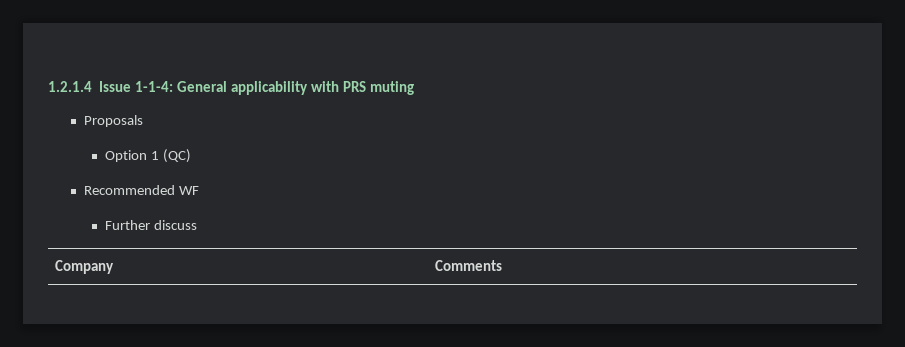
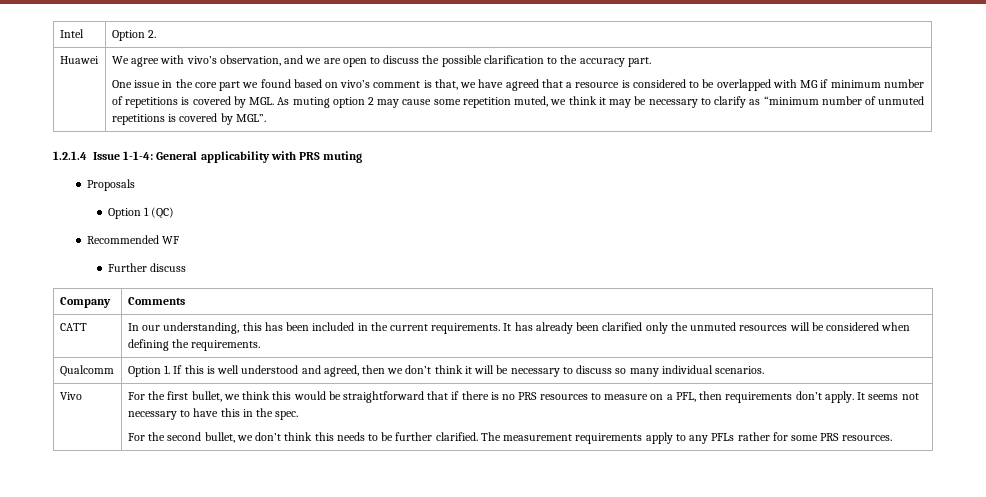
+ Intel | Option 2.
+ Huawei | We agree with vivo’s observation, and we are open to discuss the possible clarification to the accuracy part.
+ One issue in the core part we found based on vivo’s comment is that, we have agreed that a resource is considered to be overlapped with MG if minimum number of repetitions is covered by MGL. As muting option 2 may cause some repetition muted, we think it may be necessary to clarify as “minimum number of unmuted repetitions is covered by MGL”.
+ CATT | In our understanding, this has been included in the current requirements. It has already been clarified only the unmuted resources will be considered when defining the requirements.
+ Qualcomm | Option 1. If this is well understood and agreed, then we don’t think it will be necessary to discuss so many individual scenarios.
+ Vivo | For the first bullet, we think this would be straightforward that if there is no PRS resources to measure on a PFL, then requirements don’t apply. It seems not necessary to have this in the spec.
+ For the second bullet, we don’t think this needs to be further clarified. The measurement requirements apply to any PFLs rather for some PRS resources.

